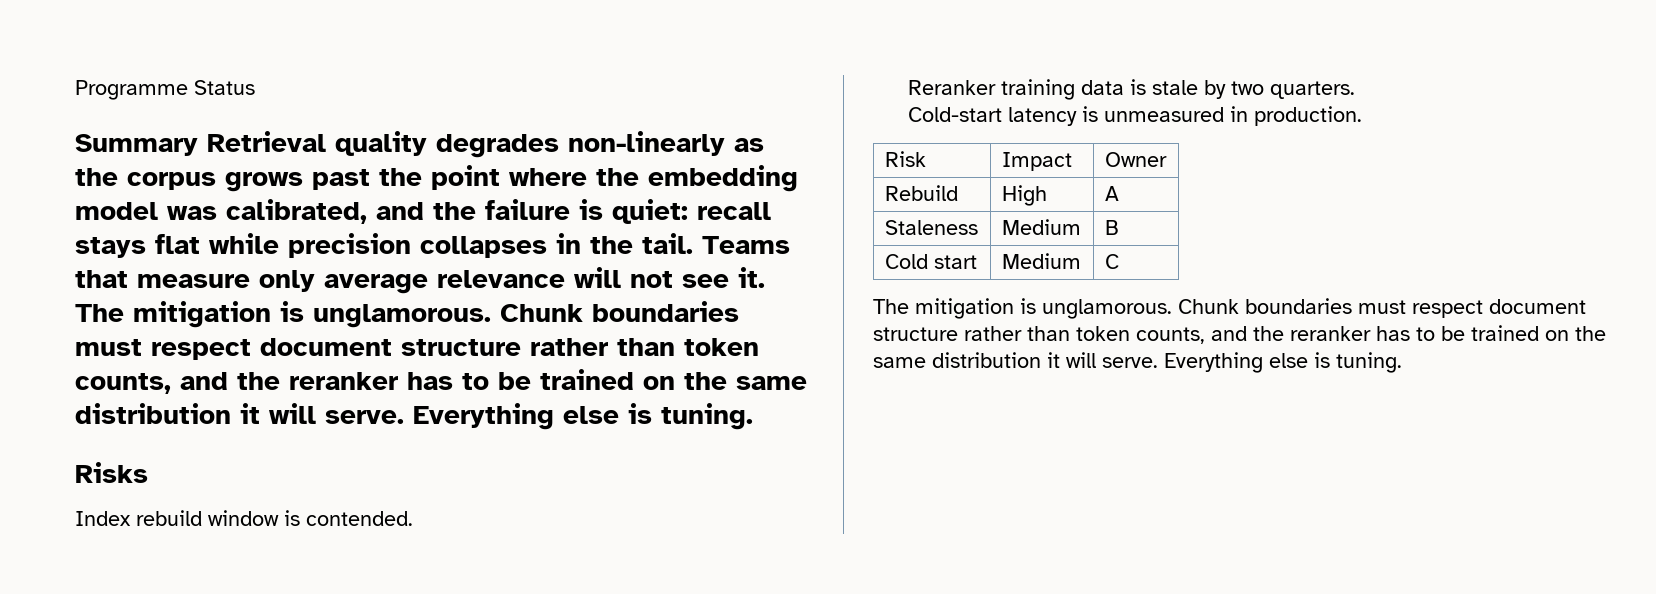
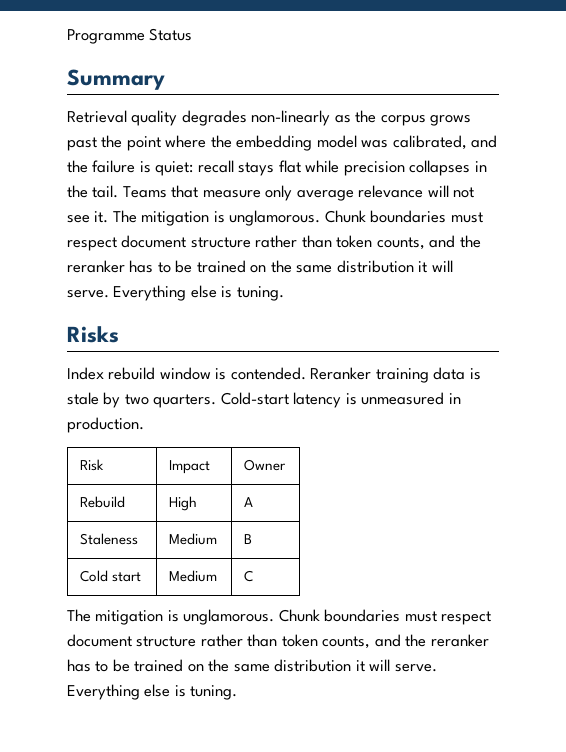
- Summary Retrieval quality degrades non-linearly as the corpus grows past the point where the embedding model was calibrated, and the failure is quiet: recall stays flat while precision collapses in the tail.
+ Summary
+ Retrieval quality degrades non-linearly as the corpus grows past the point where the embedding model was calibrated, and the failure is quiet: recall stays flat while precision collapses in the tail.
- Index rebuild window is contended.
- Reranker training data is stale by two quarters.
- Cold-start latency is unmeasured in production.
+ Index rebuild window is contended. Reranker training data is stale by two quarters. Cold-start latency is unmeasured in production.

